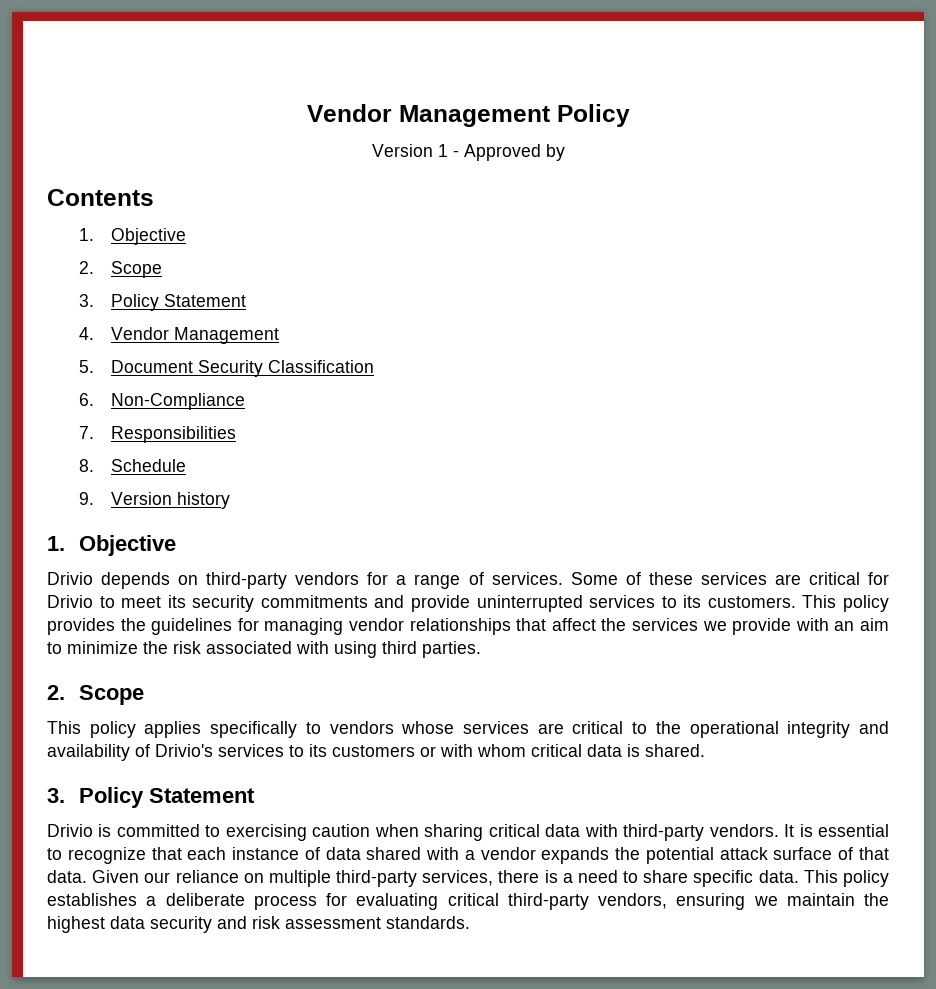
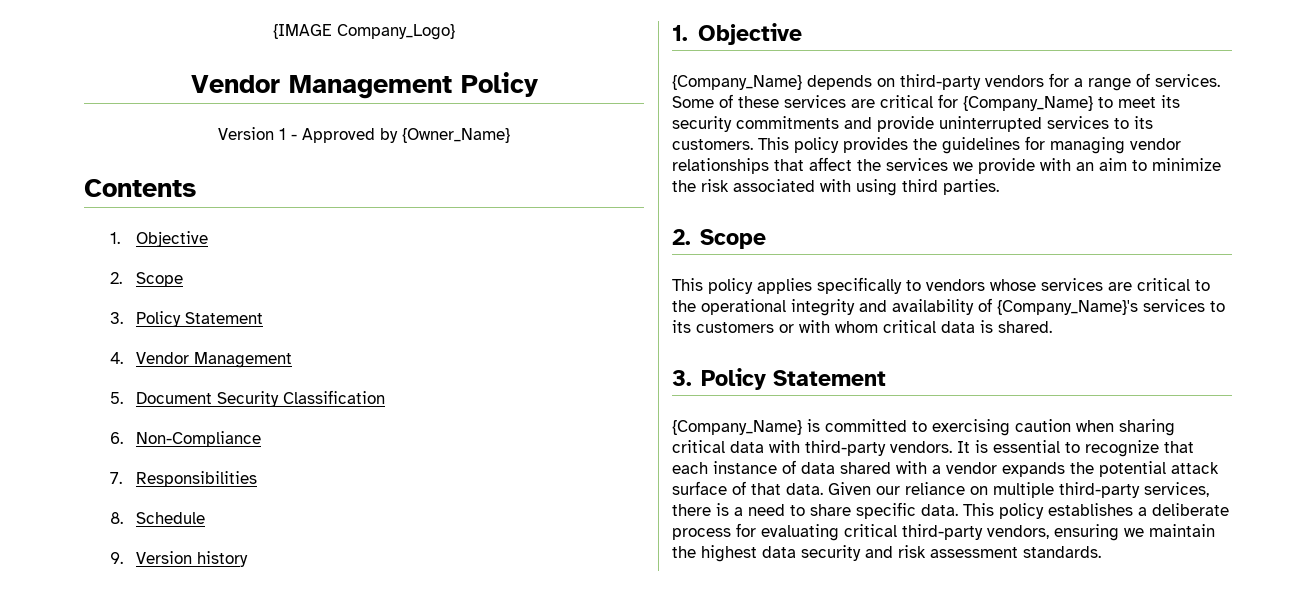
+ {IMAGE Company_Logo}
- Version 1 - Approved by
+ Version 1 - Approved by {Owner_Name}
- Drivio depends on third-party vendors for a range of services.
+ {Company_Name} depends on third-party vendors for a range of services.
- Some of these services are critical for Drivio to meet its security commitments and provide uninterrupted services to its customers.
+ Some of these services are critical for {Company_Name} to meet its security commitments and provide uninterrupted services to its customers.
- This policy applies specifically to vendors whose services are critical to the operational integrity and availability of Drivio's services to its customers or with whom critical data is shared.
+ This policy applies specifically to vendors whose services are critical to the operational integrity and availability of {Company_Name}'s services to its customers or with whom critical data is shared.
- Drivio is committed to exercising caution when sharing critical data with third-party vendors.
+ {Company_Name} is committed to exercising caution when sharing critical data with third-party vendors.

